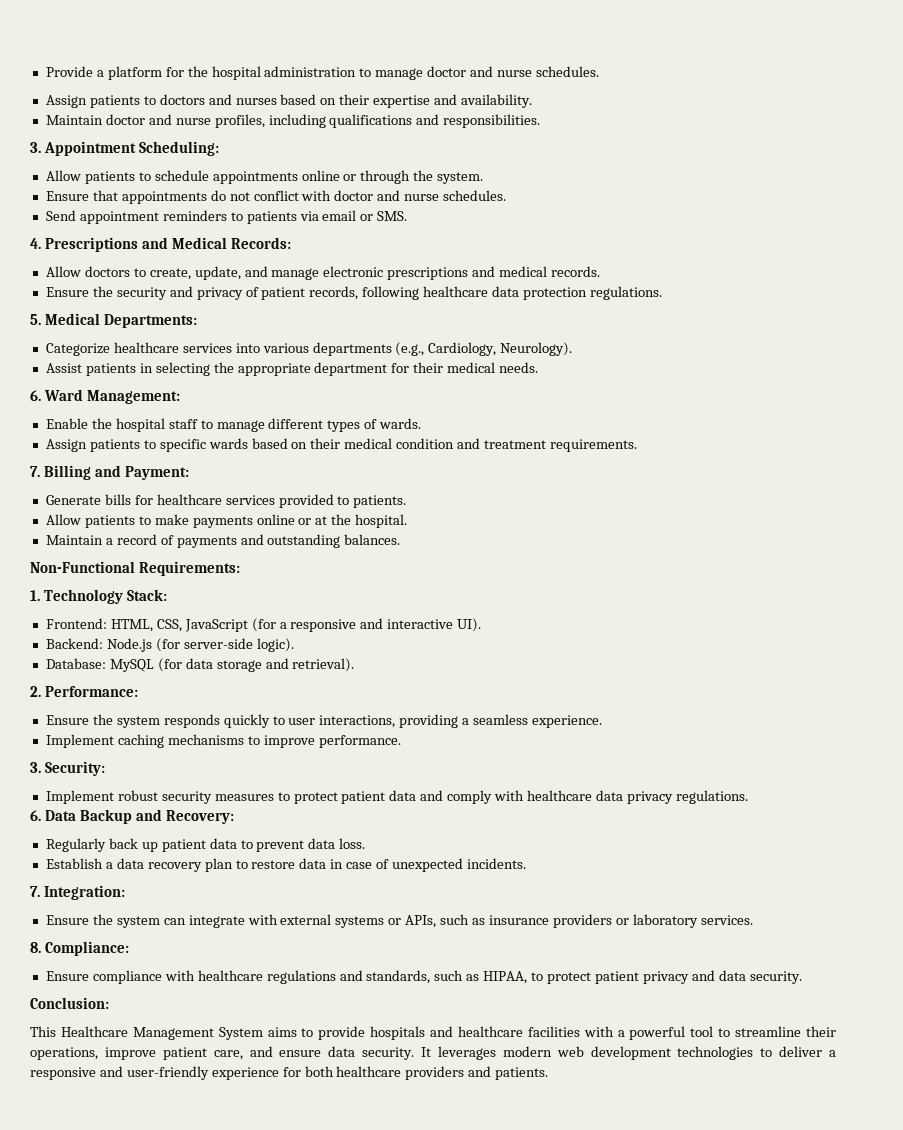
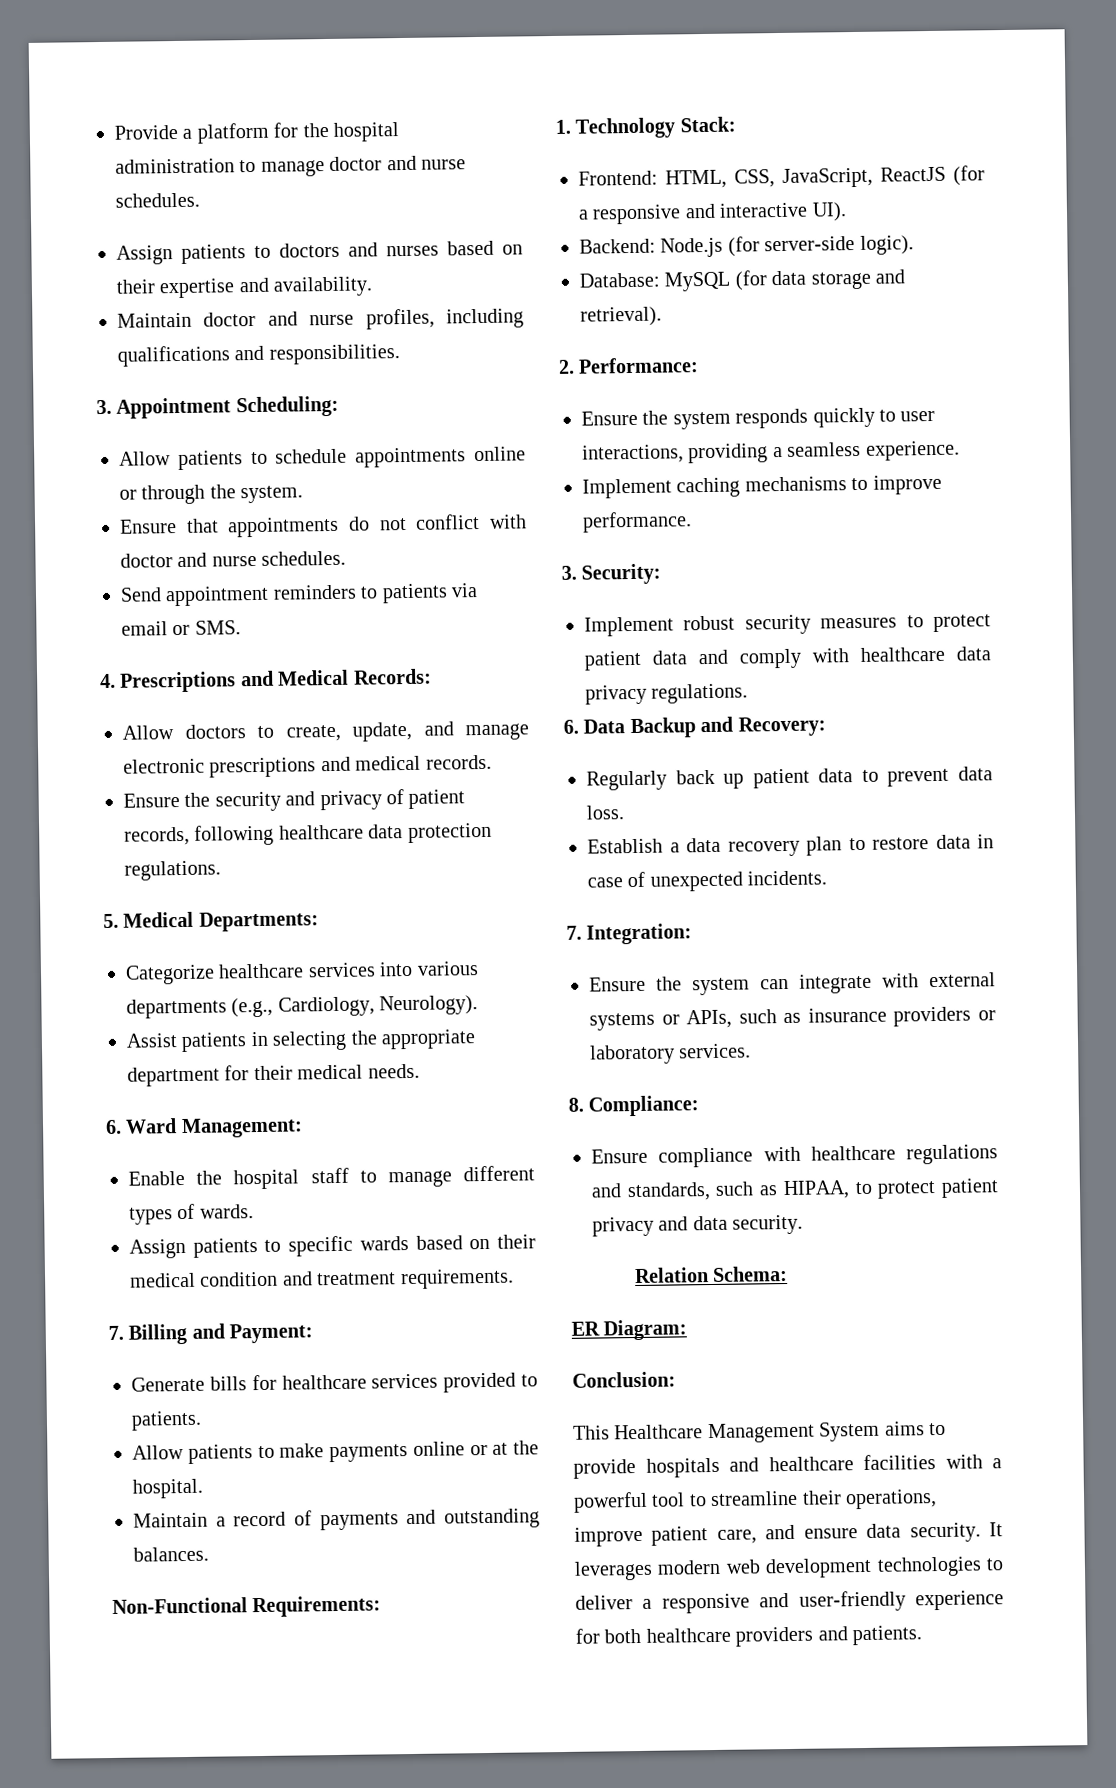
- Frontend: HTML, CSS, JavaScript (for a responsive and interactive UI).
+ Frontend: HTML, CSS, JavaScript, ReactJS (for a responsive and interactive UI).
+ Relation Schema:
+ ER Diagram:

